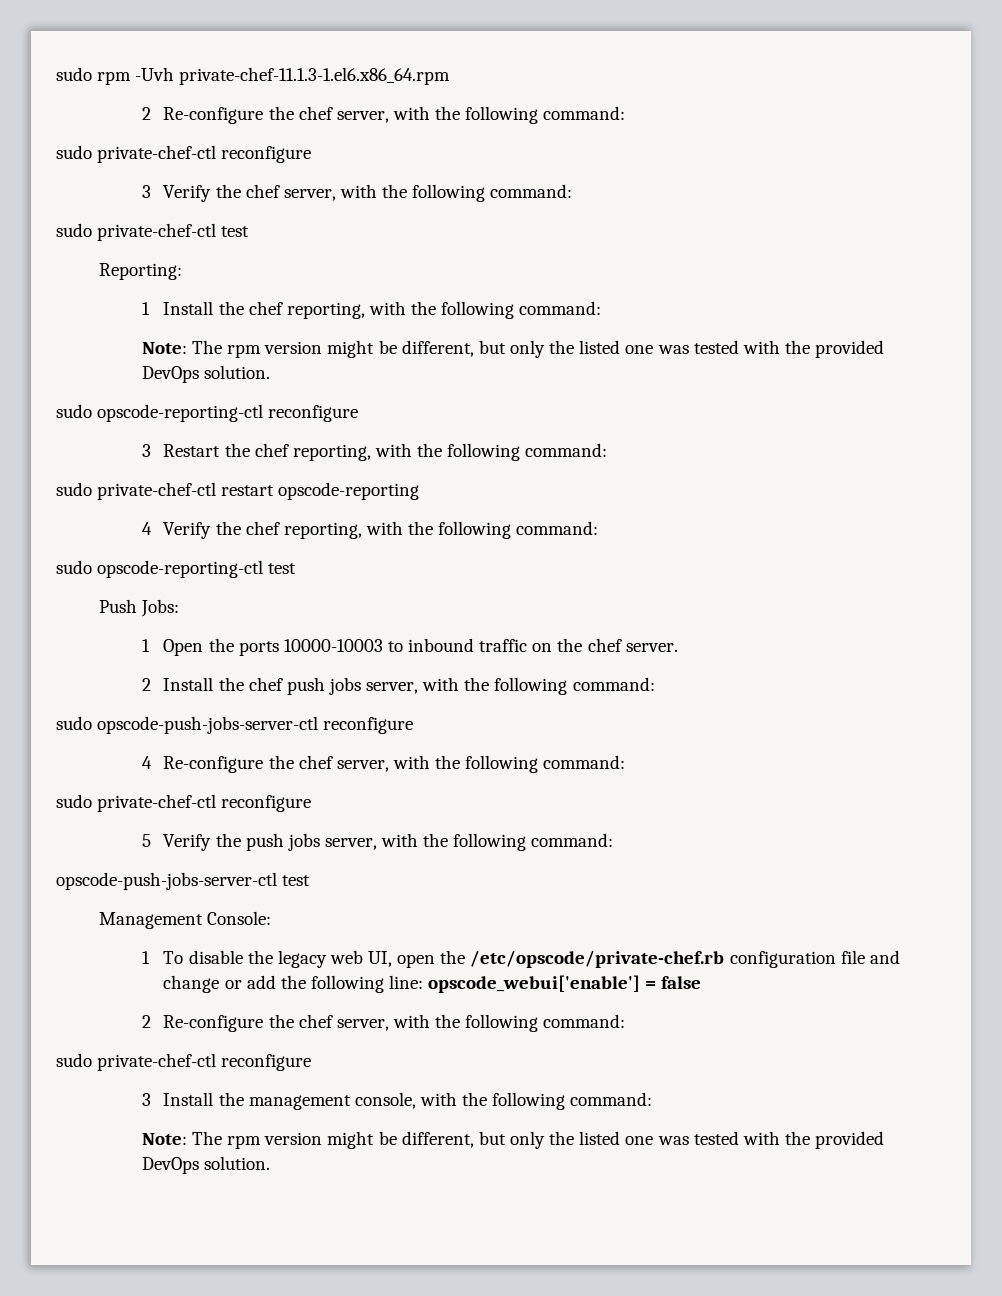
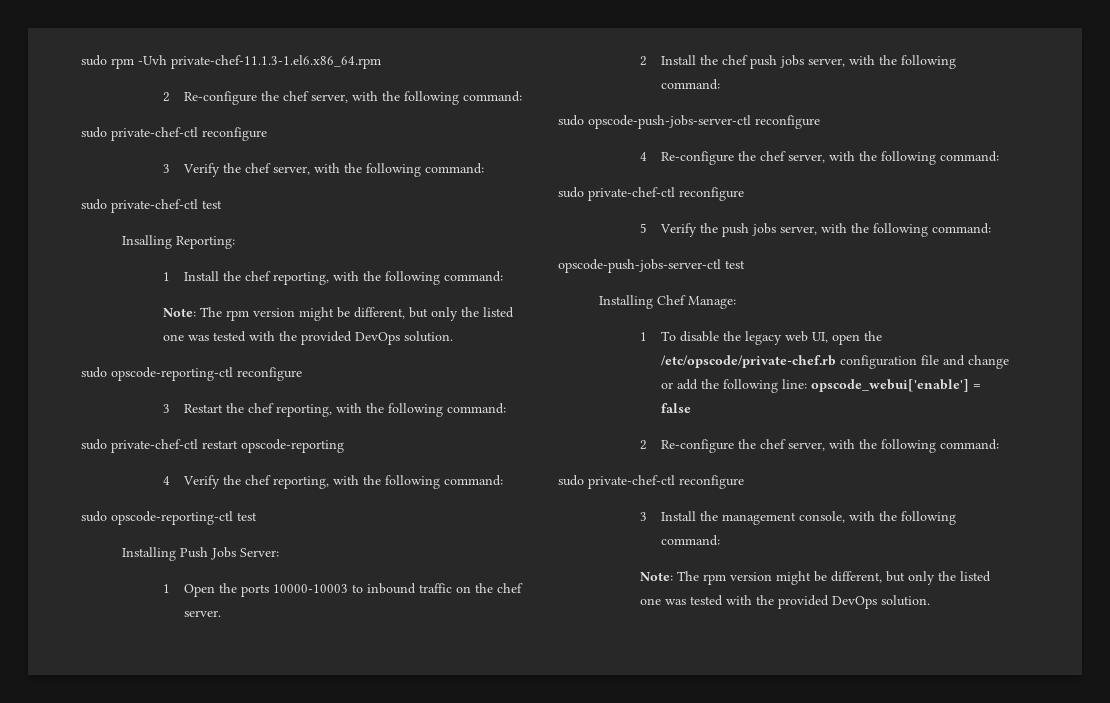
- Reporting:
+ Insalling Reporting:
- Push Jobs:
+ Installing Push Jobs Server:
- Management Console:
+ Installing Chef Manage:

